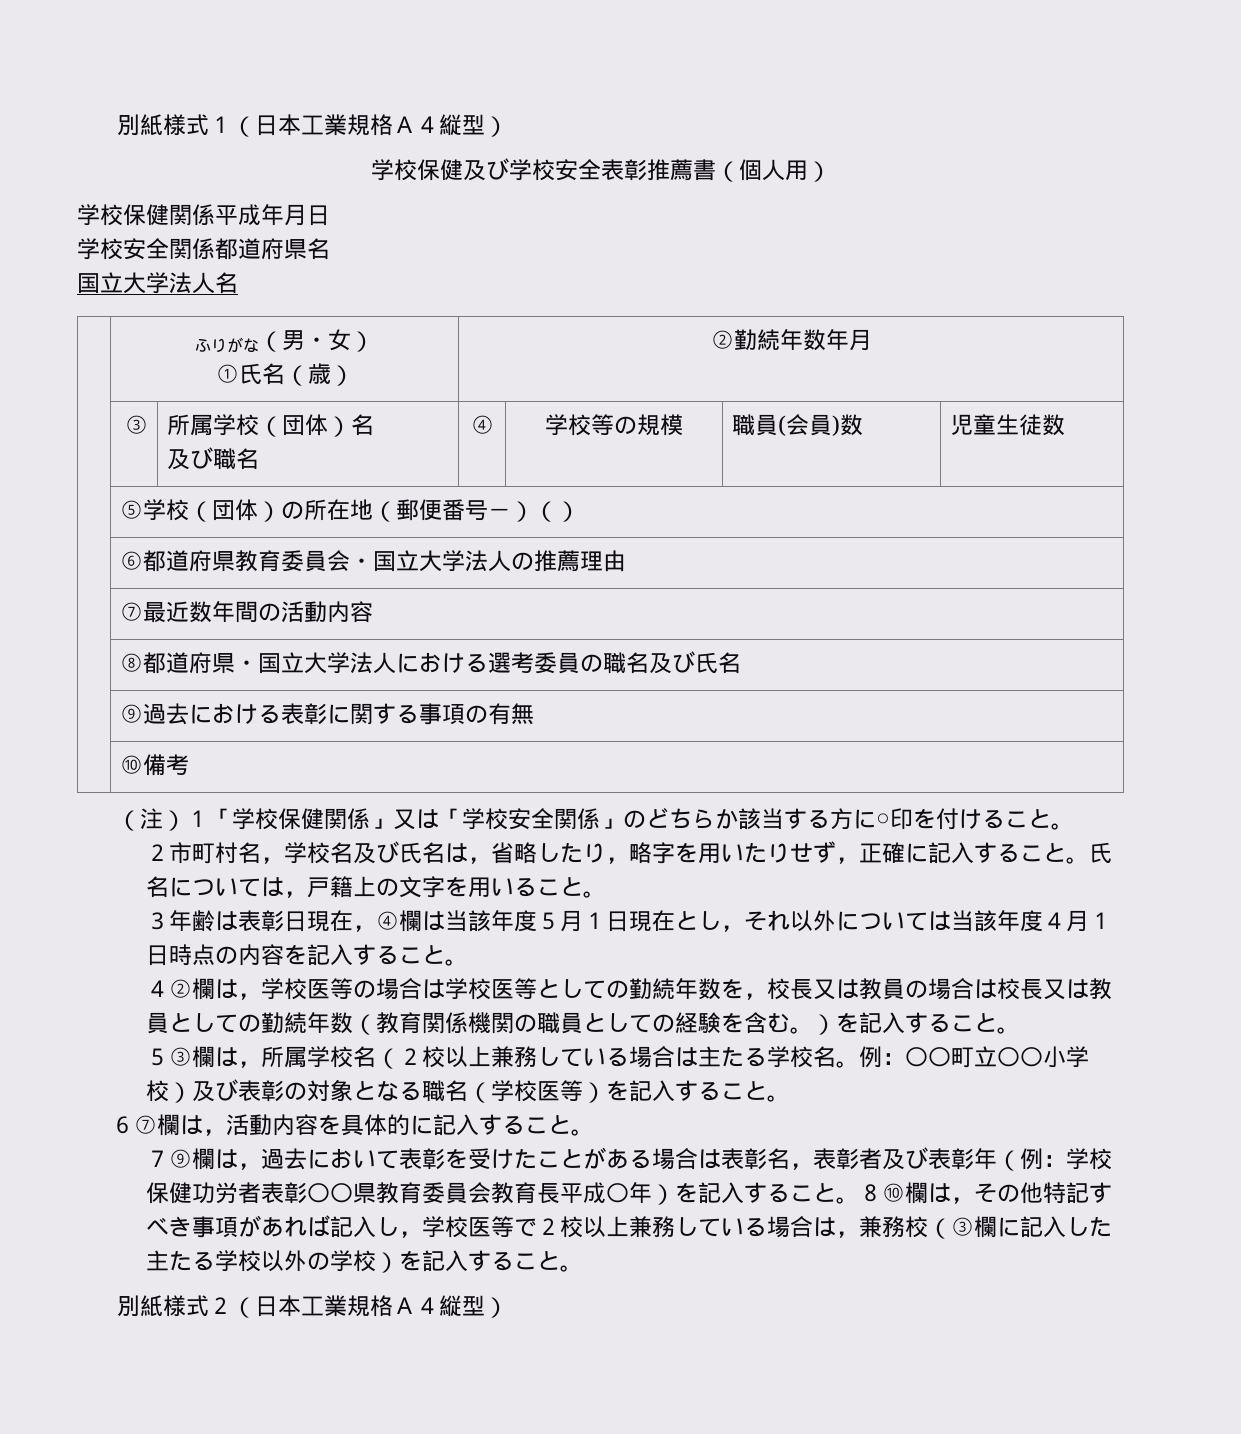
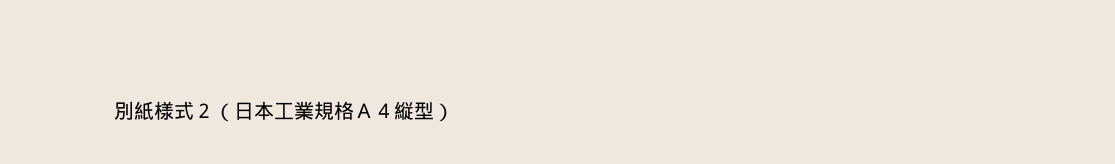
- 別紙様式１（日本工業規格Ａ４縦型）
- 学校保健及び学校安全表彰推薦書（個人用）
- 学校保健関係平成年月日
- 学校安全関係都道府県名
- 国立大学法人名
- | ふりがな（男・女）
- ①氏名（歳） | ②勤続年数年月
- | ③ | 所属学校（団体）名
- 及び職名 | ④ | 学校等の規模 | 職員(会員)数 | 児童生徒数
- | ⑤学校（団体）の所在地（郵便番号－）（）
- | ⑥都道府県教育委員会・国立大学法人の推薦理由
- | ⑦最近数年間の活動内容
- | ⑧都道府県・国立大学法人における選考委員の職名及び氏名
- | ⑨過去における表彰に関する事項の有無
- | ⑩備考
- （注）１「学校保健関係」又は「学校安全関係」のどちらか該当する方に○印を付けること。
- ２市町村名，学校名及び氏名は，省略したり，略字を用いたりせず，正確に記入すること。氏名については，戸籍上の文字を用いること。
- ３年齢は表彰日現在，④欄は当該年度５月１日現在とし，それ以外については当該年度４月１日時点の内容を記入すること。
- ４②欄は，学校医等の場合は学校医等としての勤続年数を，校長又は教員の場合は校長又は教員としての勤続年数（教育関係機関の職員としての経験を含む。）を記入すること。
- ５③欄は，所属学校名（２校以上兼務している場合は主たる学校名。例：〇〇町立〇〇小学校）及び表彰の対象となる職名（学校医等）を記入すること。
- ６⑦欄は，活動内容を具体的に記入すること。
- ７⑨欄は，過去において表彰を受けたことがある場合は表彰名，表彰者及び表彰年（例：学校保健功労者表彰〇〇県教育委員会教育長平成〇年）を記入すること。８⑩欄は，その他特記すべき事項があれば記入し，学校医等で２校以上兼務している場合は，兼務校（③欄に記入した主たる学校以外の学校）を記入すること。

